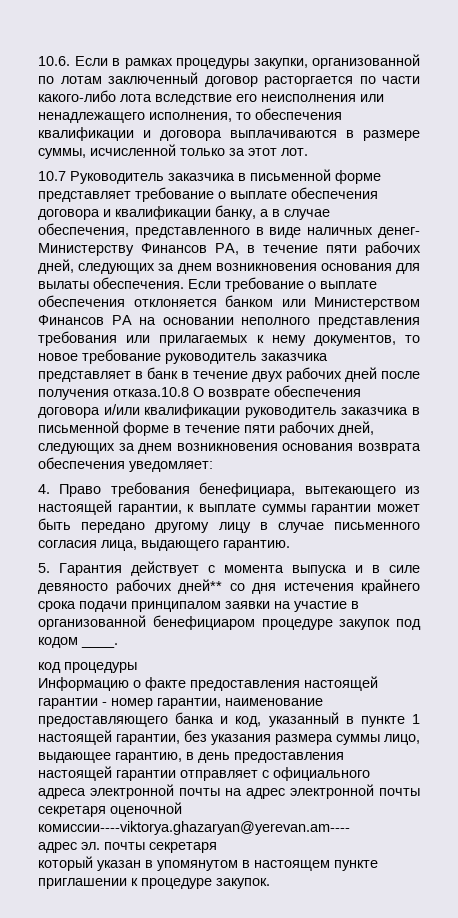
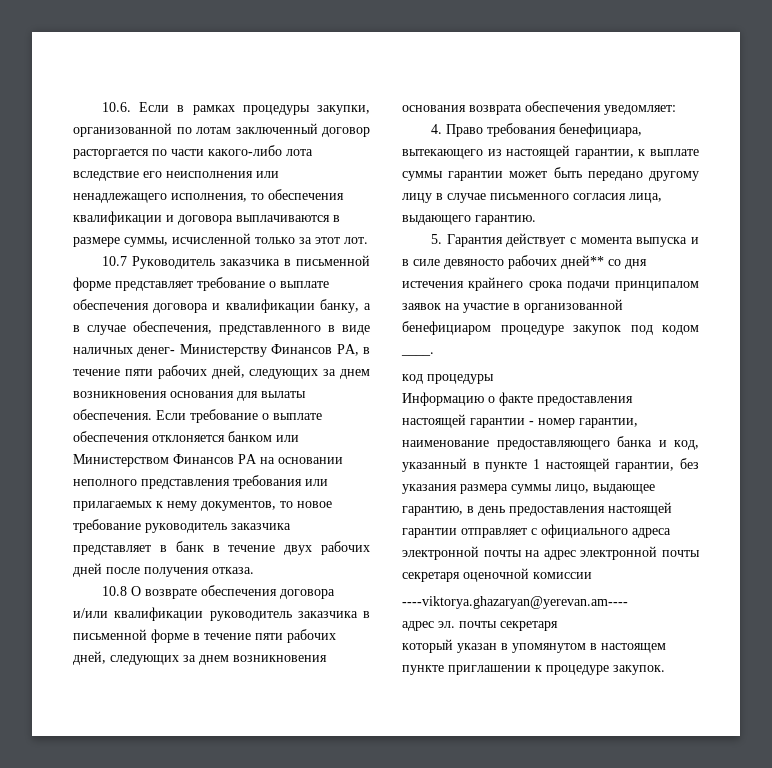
- Если требование о выплате обеспечения отклоняется банком или Министерством Финансов РА на основании неполного представления требования или прилагаемых к нему документов, то новое требование руководитель заказчика представляет в банк в течение двух рабочих дней после получения отказа.10.8 О возврате обеспечения договора и/или квалификации руководитель заказчика в письменной форме в течение пяти рабочих дней, следующих за днем возникновения основания возврата обеспечения уведомляет:
+ Если требование о выплате обеспечения отклоняется банком или Министерством Финансов РА на основании неполного представления требования или прилагаемых к нему документов, то новое требование руководитель заказчика представляет в банк в течение двух рабочих дней после получения отказа.
+ 10.8 О возврате обеспечения договора и/или квалификации руководитель заказчика в письменной форме в течение пяти рабочих дней, следующих за днем возникновения основания возврата обеспечения уведомляет:
- 5. Гарантия действует с момента выпуска и в силе девяносто рабочих дней** со дня истечения крайнего срока подачи принципалом заявки на участие в организованной бенефициаром процедуре закупок под кодом ____.
+ 5. Гарантия действует с момента выпуска и в силе девяносто рабочих дней** со дня истечения крайнего срока подачи принципалом заявок на участие в организованной бенефициаром процедуре закупок под кодом ____.
- Информацию о факте предоставления настоящей гарантии - номер гарантии, наименование предоставляющего банка и код, указанный в пункте 1 настоящей гарантии, без указания размера суммы лицо, выдающее гарантию, в день предоставления настоящей гарантии отправляет с официального адреса электронной почты на адрес электронной почты секретаря оценочной комиссии----viktorya.ghazaryan@yerevan.am----
+ Информацию о факте предоставления настоящей гарантии - номер гарантии, наименование предоставляющего банка и код, указанный в пункте 1 настоящей гарантии, без указания размера суммы лицо, выдающее гарантию, в день предоставления настоящей гарантии отправляет с официального адреса электронной почты на адрес электронной почты секретаря оценочной комиссии
+ ----viktorya.ghazaryan@yerevan.am----

